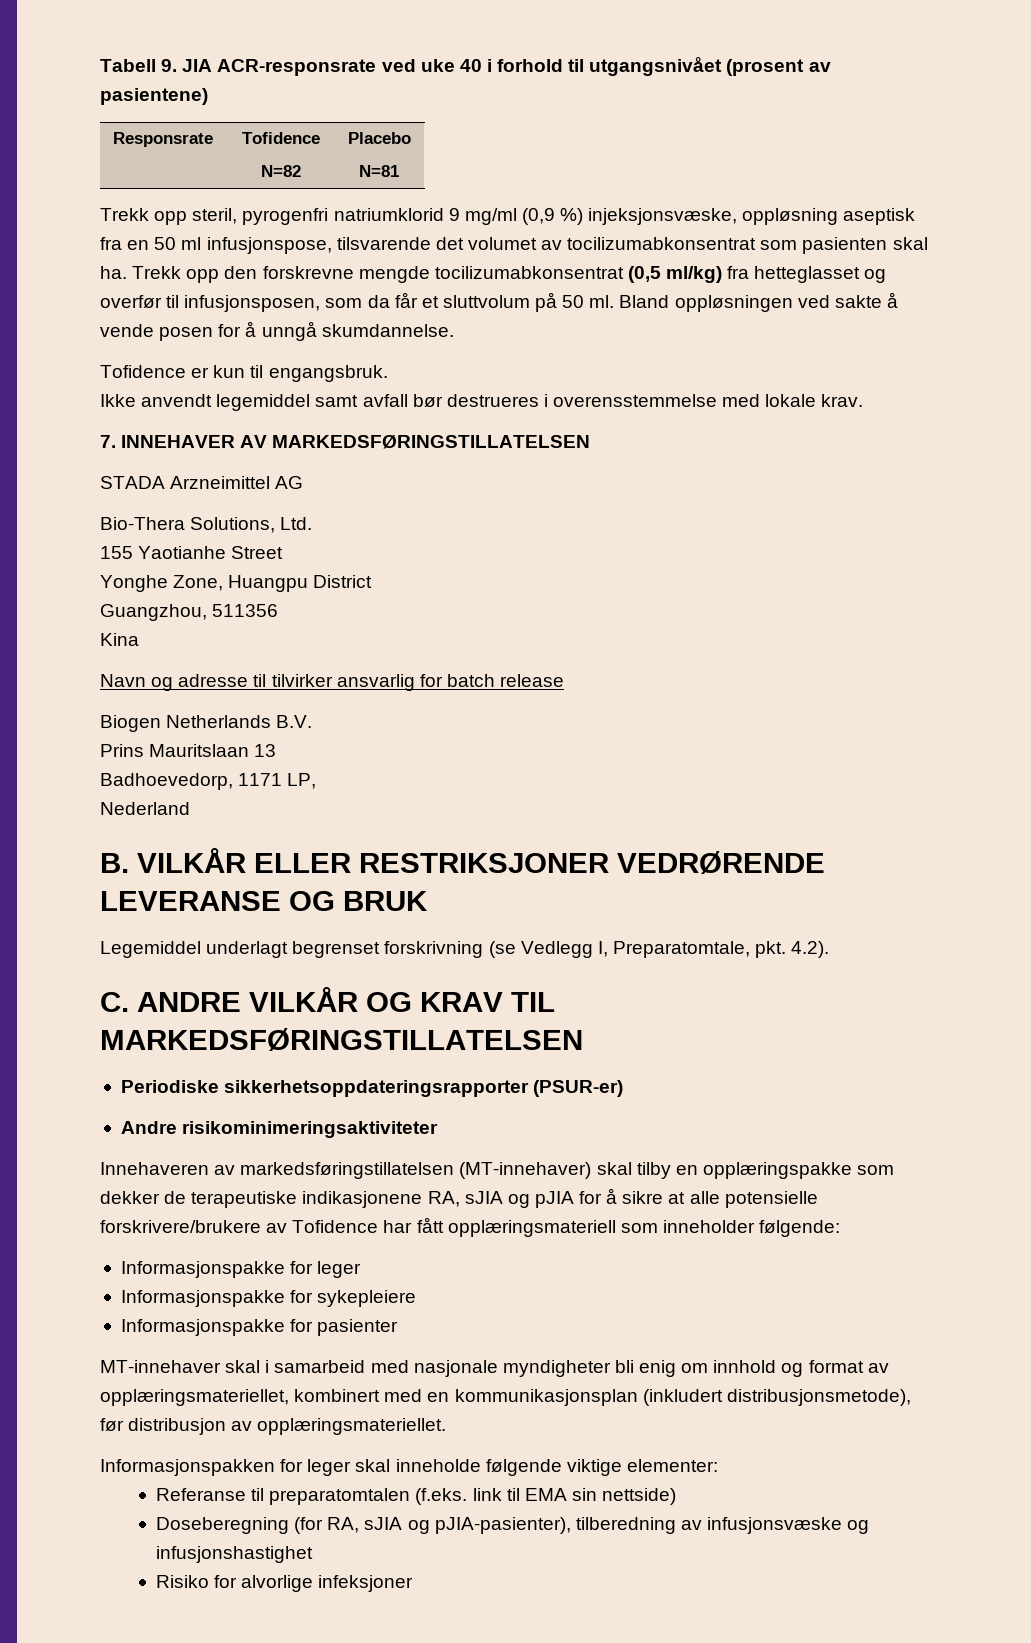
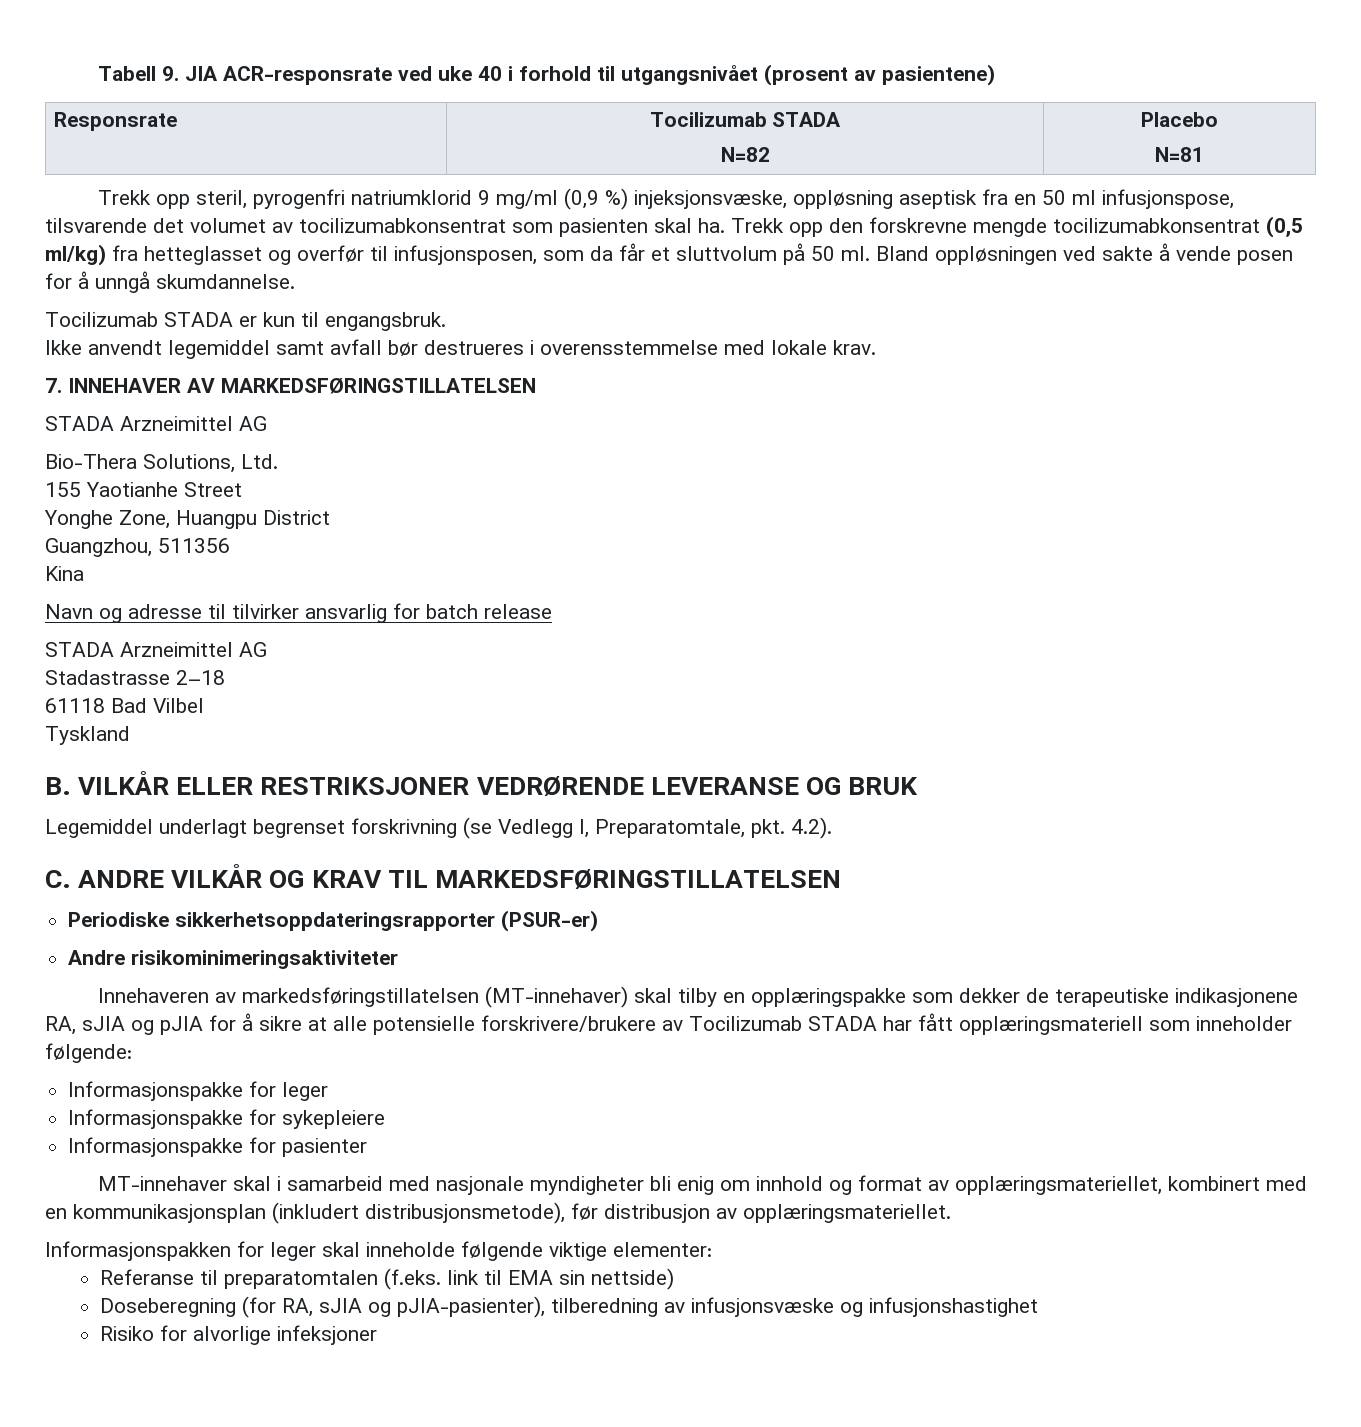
- Responsrate | Tofidence
+ Responsrate | Tocilizumab STADA
- Tofidence er kun til engangsbruk.
+ Tocilizumab STADA er kun til engangsbruk.
  Navn og adresse til tilvirker ansvarlig for batch release
- Biogen Netherlands B.V.
- Prins Mauritslaan 13
- Badhoevedorp, 1171 LP,
- Nederland
+ STADA Arzneimittel AG
+ Stadastrasse 2–18
+ 61118 Bad Vilbel
+ Tyskland
- Innehaveren av markedsføringstillatelsen (MT-innehaver) skal tilby en opplæringspakke som dekker de terapeutiske indikasjonene RA, sJIA og pJIA for å sikre at alle potensielle forskrivere/brukere av Tofidence har fått opplæringsmateriell som inneholder følgende:
+ Innehaveren av markedsføringstillatelsen (MT-innehaver) skal tilby en opplæringspakke som dekker de terapeutiske indikasjonene RA, sJIA og pJIA for å sikre at alle potensielle forskrivere/brukere av Tocilizumab STADA har fått opplæringsmateriell som inneholder følgende:

